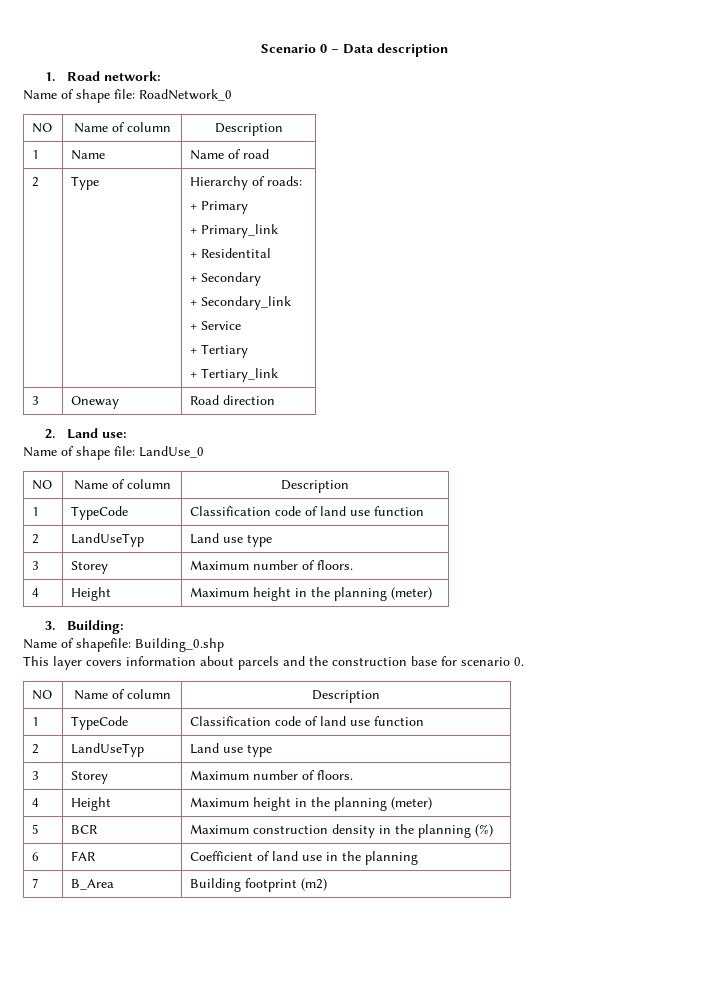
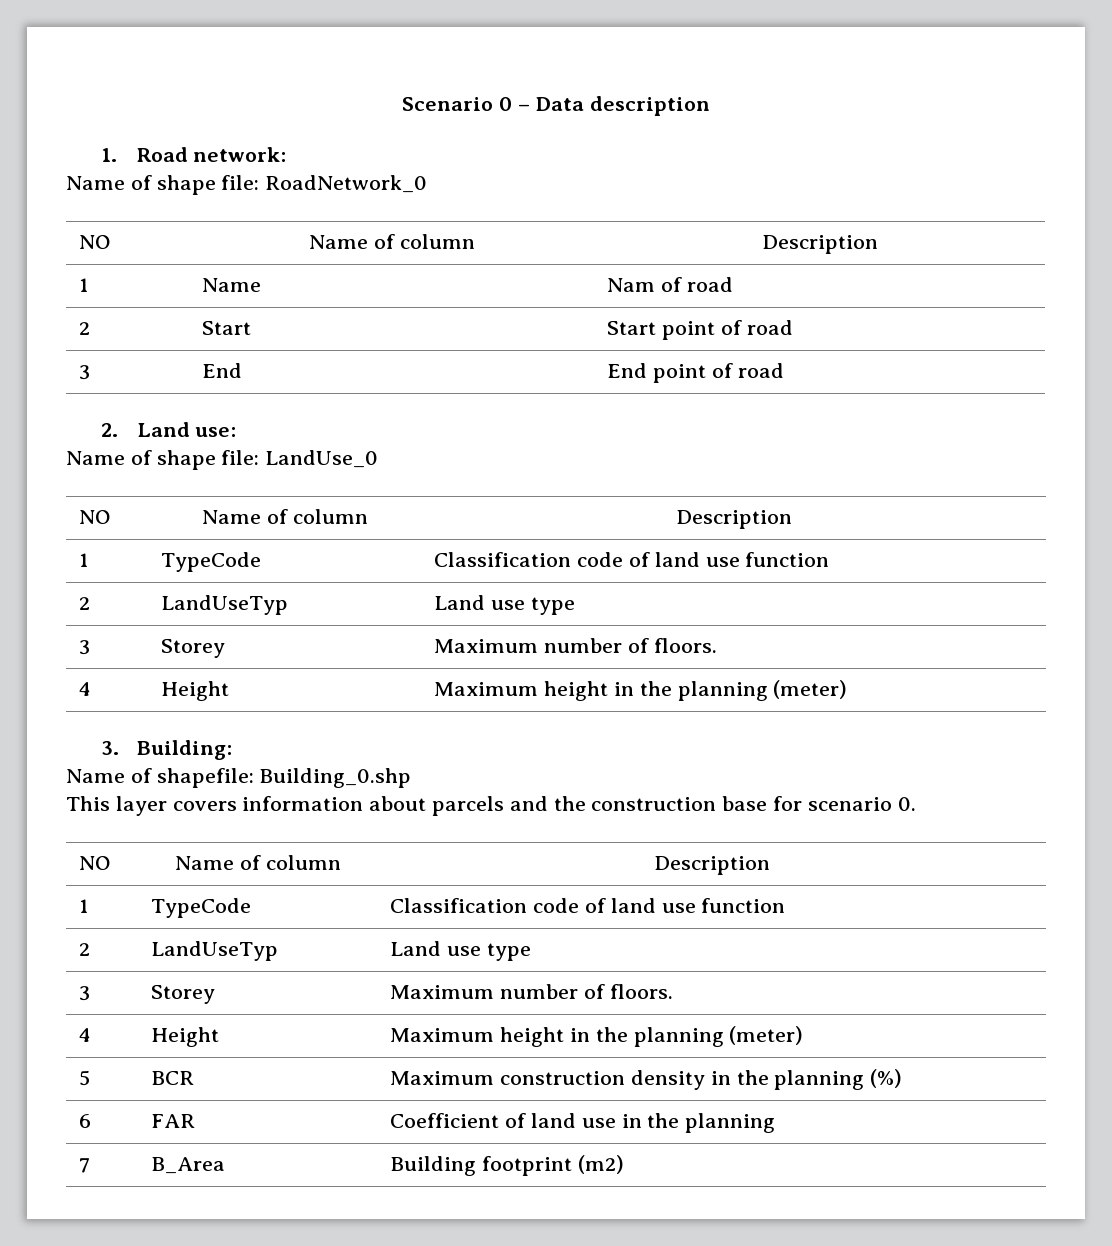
- 1 | Name | Name of road
+ 1 | Name | Nam of road
- 2 | Type | Hierarchy of roads:
- + Primary
- + Primary_link
- + Residentital
- + Secondary
- + Secondary_link
- + Service
- + Tertiary
- + Tertiary_link
- 3 | Oneway | Road direction
+ 2 | Start | Start point of road
+ 3 | End | End point of road

